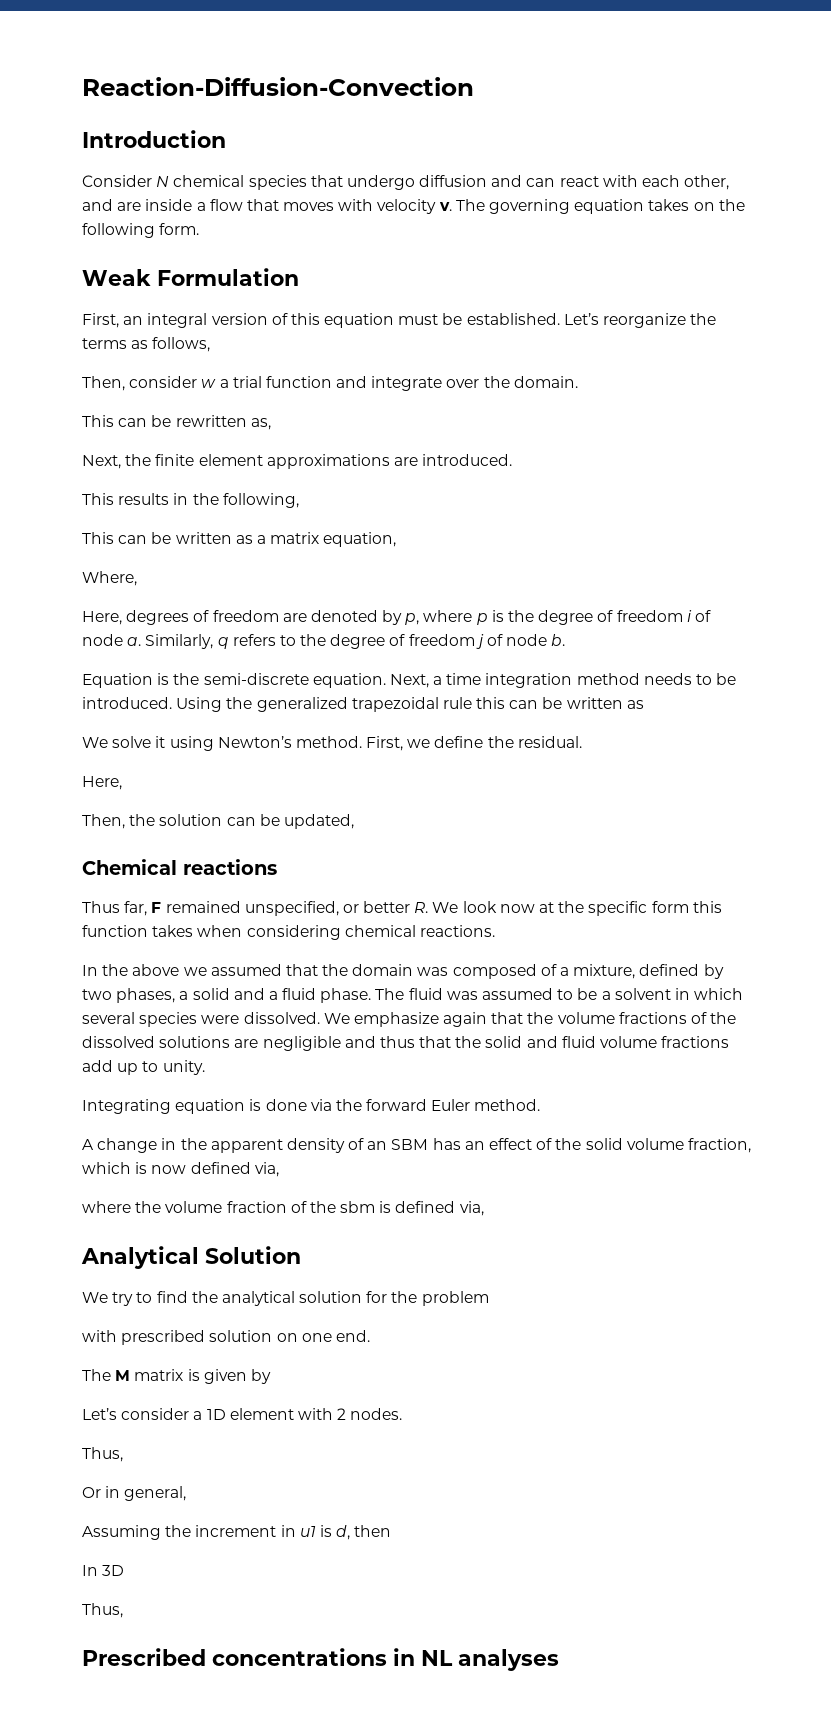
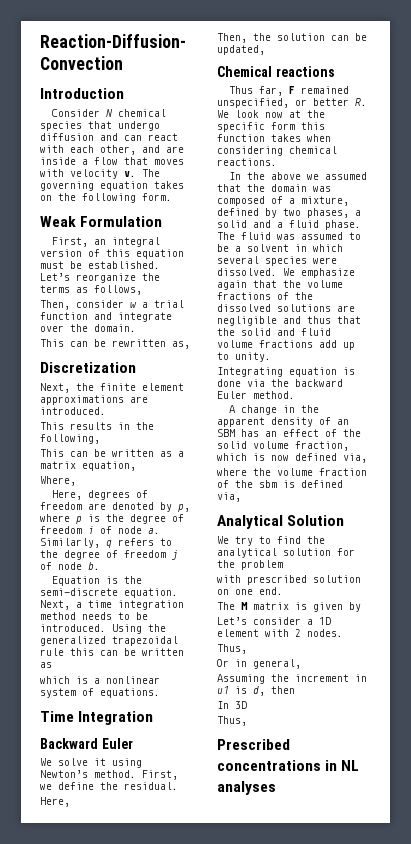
+ Discretization
+ which is a nonlinear system of equations.
+ Time Integration
+ Backward Euler
- Integrating equation is done via the forward Euler method.
+ Integrating equation is done via the backward Euler method.

